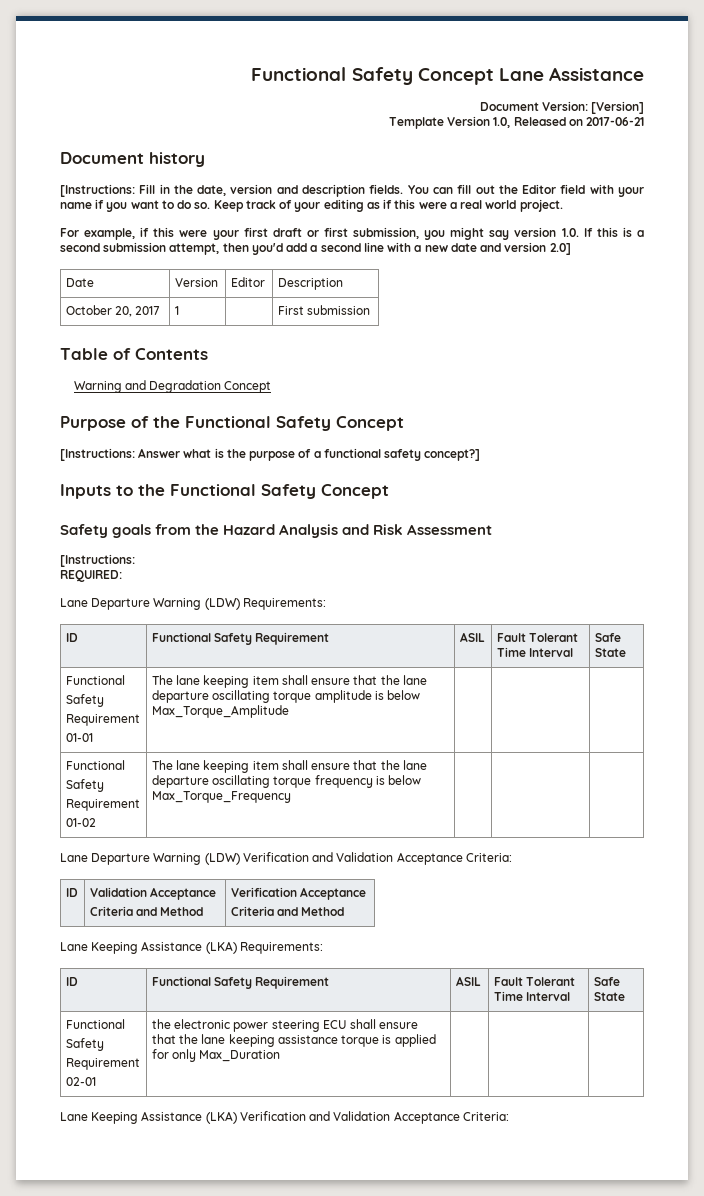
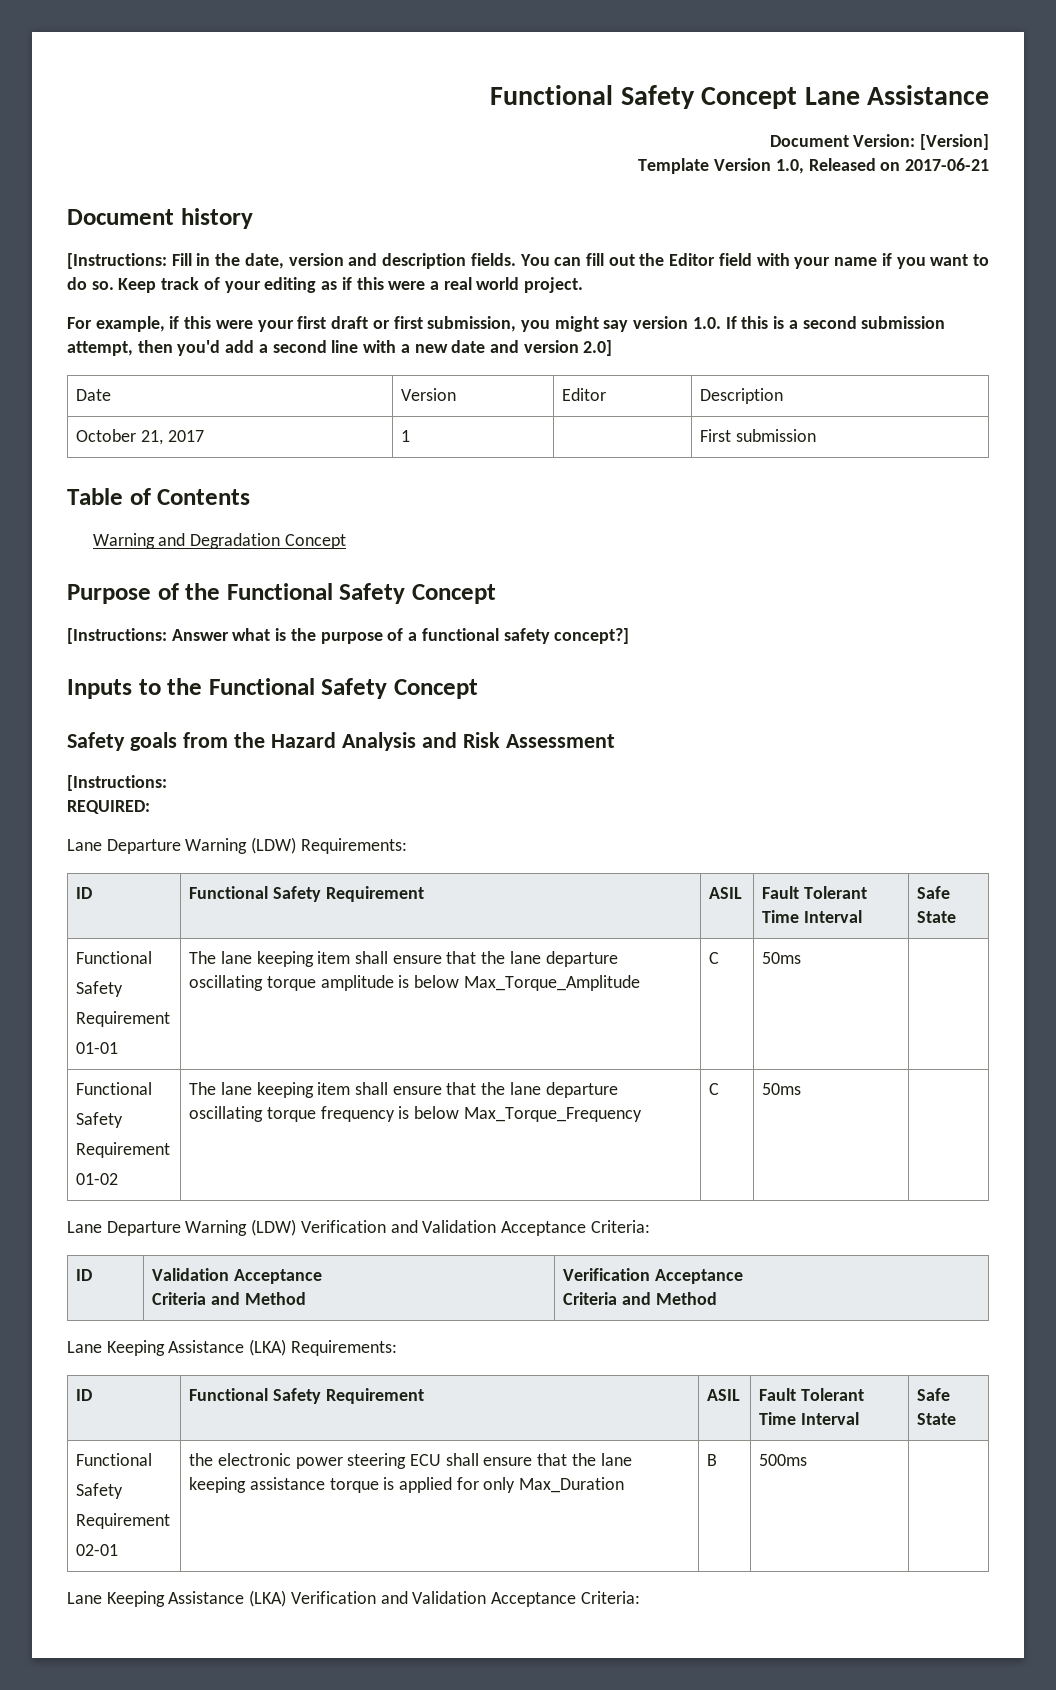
- October 20, 2017 | 1 | | First submission
+ October 21, 2017 | 1 | | First submission
  Lane Departure Warning (LDW) Requirements:
  ID | Functional Safety Requirement | ASIL | Fault Tolerant Time Interval | Safe State
  Functional
  Safety
  Requirement
- 01-01 | The lane keeping item shall ensure that the lane departure oscillating torque amplitude is below Max_Torque_Amplitude | | |
+ 01-01 | The lane keeping item shall ensure that the lane departure oscillating torque amplitude is below Max_Torque_Amplitude | C | 50ms |
  Functional
  Safety
  Requirement
- 01-02 | The lane keeping item shall ensure that the lane departure oscillating torque frequency is below Max_Torque_Frequency | | |
+ 01-02 | The lane keeping item shall ensure that the lane departure oscillating torque frequency is below Max_Torque_Frequency | C | 50ms |
  Lane Keeping Assistance (LKA) Requirements:
  ID | Functional Safety Requirement | ASIL | Fault Tolerant Time Interval | Safe State
  Functional
  Safety
  Requirement
- 02-01 | the electronic power steering ECU shall ensure that the lane keeping assistance torque is applied for only Max_Duration | | |
+ 02-01 | the electronic power steering ECU shall ensure that the lane keeping assistance torque is applied for only Max_Duration | B | 500ms |

